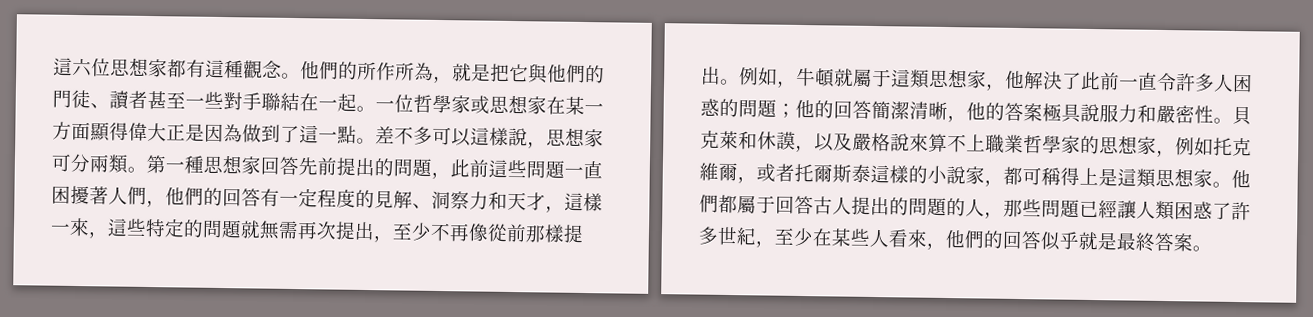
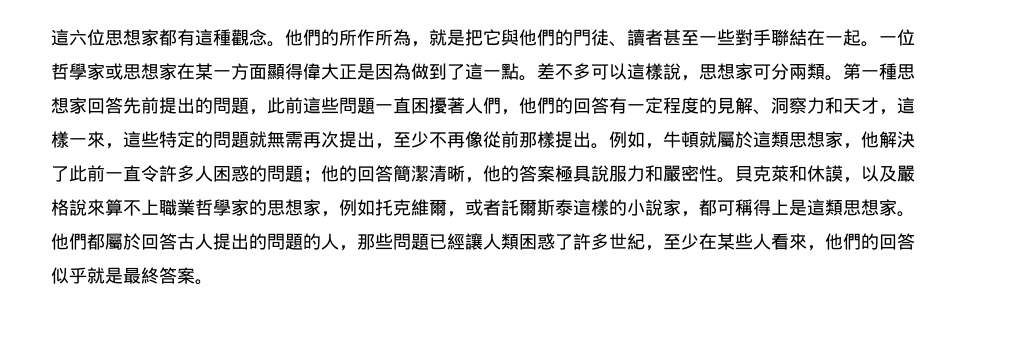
- 例如，牛頓就屬于這類思想家，他解決了此前一直令許多人困惑的問題；他的回答簡潔清晰，他的答案極具說服力和嚴密性。
+ 例如，牛頓就屬於這類思想家，他解決了此前一直令許多人困惑的問題；他的回答簡潔清晰，他的答案極具說服力和嚴密性。
- 貝克萊和休謨，以及嚴格說來算不上職業哲學家的思想家，例如托克維爾，或者托爾斯泰這樣的小說家，都可稱得上是這類思想家。
+ 貝克萊和休謨，以及嚴格說來算不上職業哲學家的思想家，例如托克維爾，或者託爾斯泰這樣的小說家，都可稱得上是這類思想家。
- 他們都屬于回答古人提出的問題的人，那些問題已經讓人類困惑了許多世紀，至少在某些人看來，他們的回答似乎就是最終答案。
+ 他們都屬於回答古人提出的問題的人，那些問題已經讓人類困惑了許多世紀，至少在某些人看來，他們的回答似乎就是最終答案。

